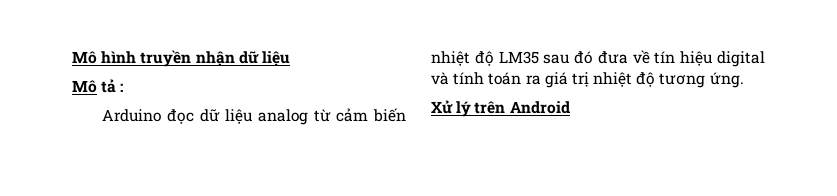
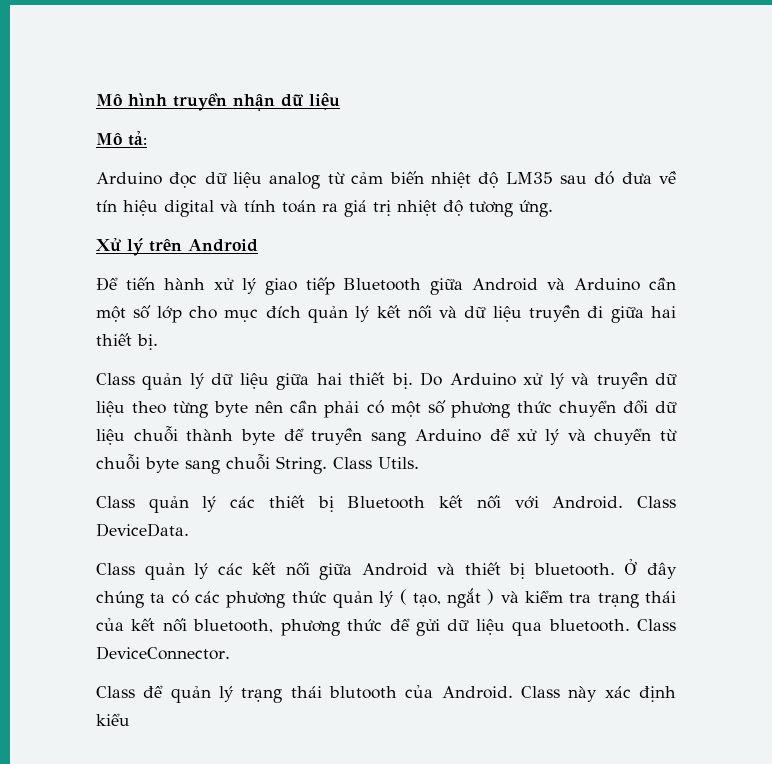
- Mô tả :
+ Mô tả:
+ Để tiến hành xử lý giao tiếp Bluetooth giữa Android và Arduino cần một số lớp cho mục đích quản lý kết nối và dữ liệu truyền đi giữa hai thiết bị.
+ Class quản lý dữ liệu giữa hai thiết bị. Do Arduino xử lý và truyền dữ liệu theo từng byte nên cần phải có một số phương thức chuyển đổi dữ liệu chuỗi thành byte để truyền sang Arduino để xử lý và chuyển từ chuỗi byte sang chuỗi String. Class Utils.
+ Class quản lý các thiết bị Bluetooth kết nối với Android. Class DeviceData.
+ Class quản lý các kết nối giữa Android và thiết bị bluetooth. Ở đây chúng ta có các phương thức quản lý ( tạo, ngắt ) và kiểm tra trạng thái của kết nối bluetooth, phương thức để gửi dữ liệu qua bluetooth. Class DeviceConnector.
+ Class để quản lý trạng thái blutooth của Android. Class này xác định kiểu

